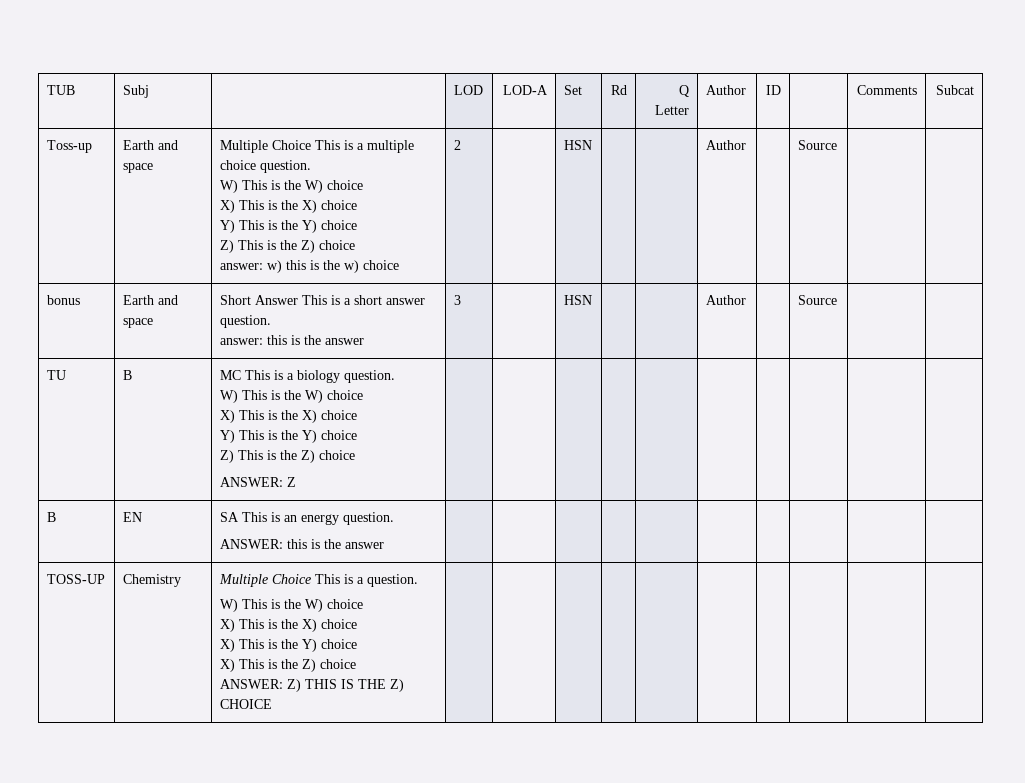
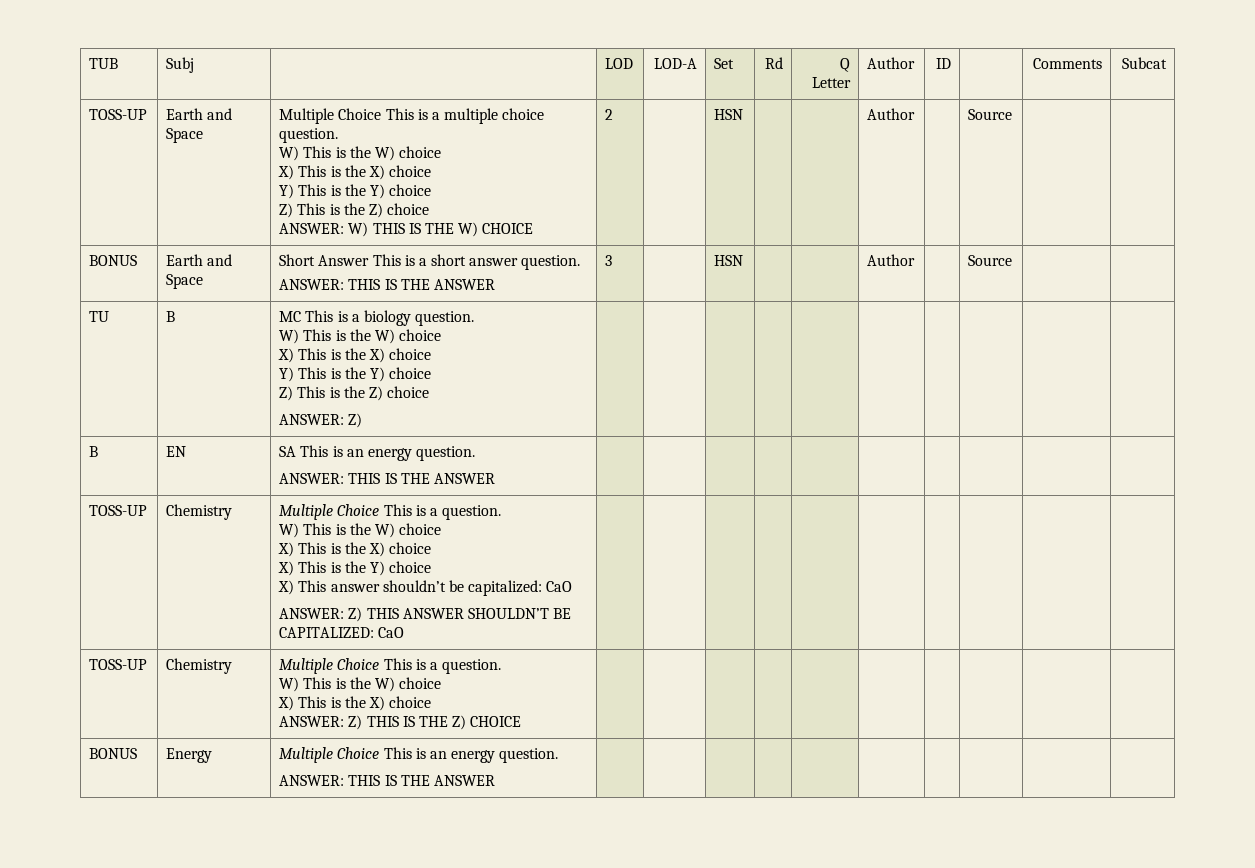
- Toss-up | Earth and space
+ TOSS-UP | Earth and Space
- answer: w) this is the w) choice
+ ANSWER: W) THIS IS THE W) CHOICE
- bonus | Earth and space | Short Answer This is a short answer question.
- answer: this is the answer | 3 | | HSN | | | Author | | Source | |
+ BONUS | Earth and Space | Short Answer This is a short answer question.
+ ANSWER: THIS IS THE ANSWER | 3 | | HSN | | | Author | | Source | |
  TU | B | MC This is a biology question.
  W) This is the W) choice
  X) This is the X) choice
  Y) This is the Y) choice
  Z) This is the Z) choice
- ANSWER: Z | | | | | | | | | |
+ ANSWER: Z) | | | | | | | | | |
  B | EN | SA This is an energy question.
- ANSWER: this is the answer | | | | | | | | | |
+ ANSWER: THIS IS THE ANSWER | | | | | | | | | |
- X) This is the Z) choice
- ANSWER: Z) THIS IS THE Z) CHOICE
+ X) This answer shouldn’t be capitalized: CaO
+ ANSWER: Z) THIS ANSWER SHOULDN’T BE CAPITALIZED: CaO | | | | | | | | | |
+ TOSS-UP | Chemistry | Multiple Choice This is a question.
+ W) This is the W) choice
+ X) This is the X) choice
+ ANSWER: Z) THIS IS THE Z) CHOICE | | | | | | | | | |
+ BONUS | Energy | Multiple Choice This is an energy question.
+ ANSWER: THIS IS THE ANSWER | | | | | | | | | |

